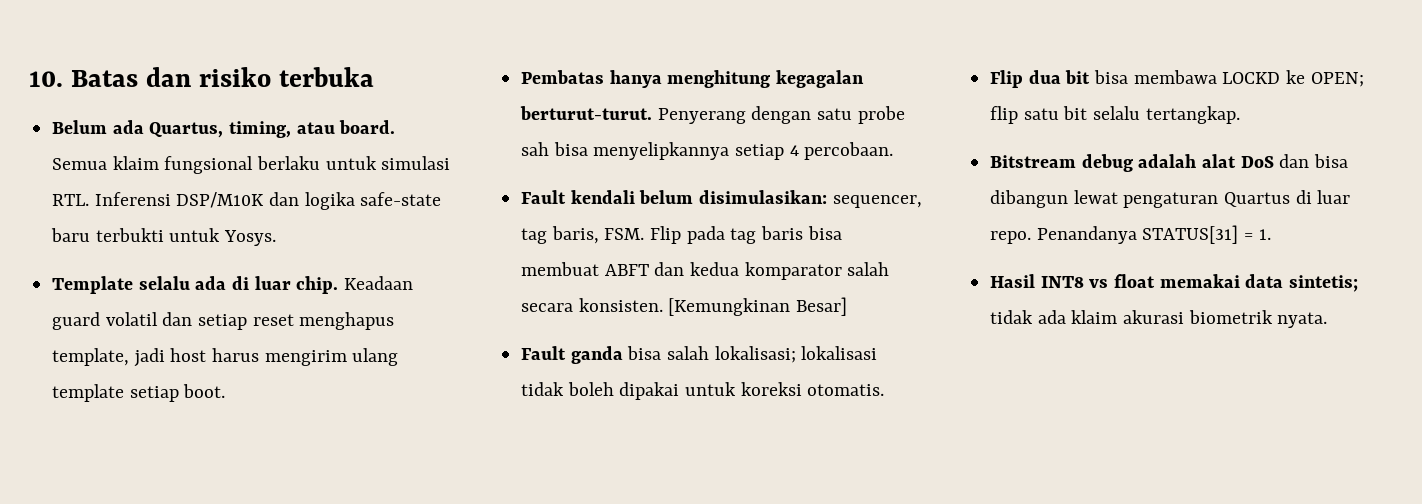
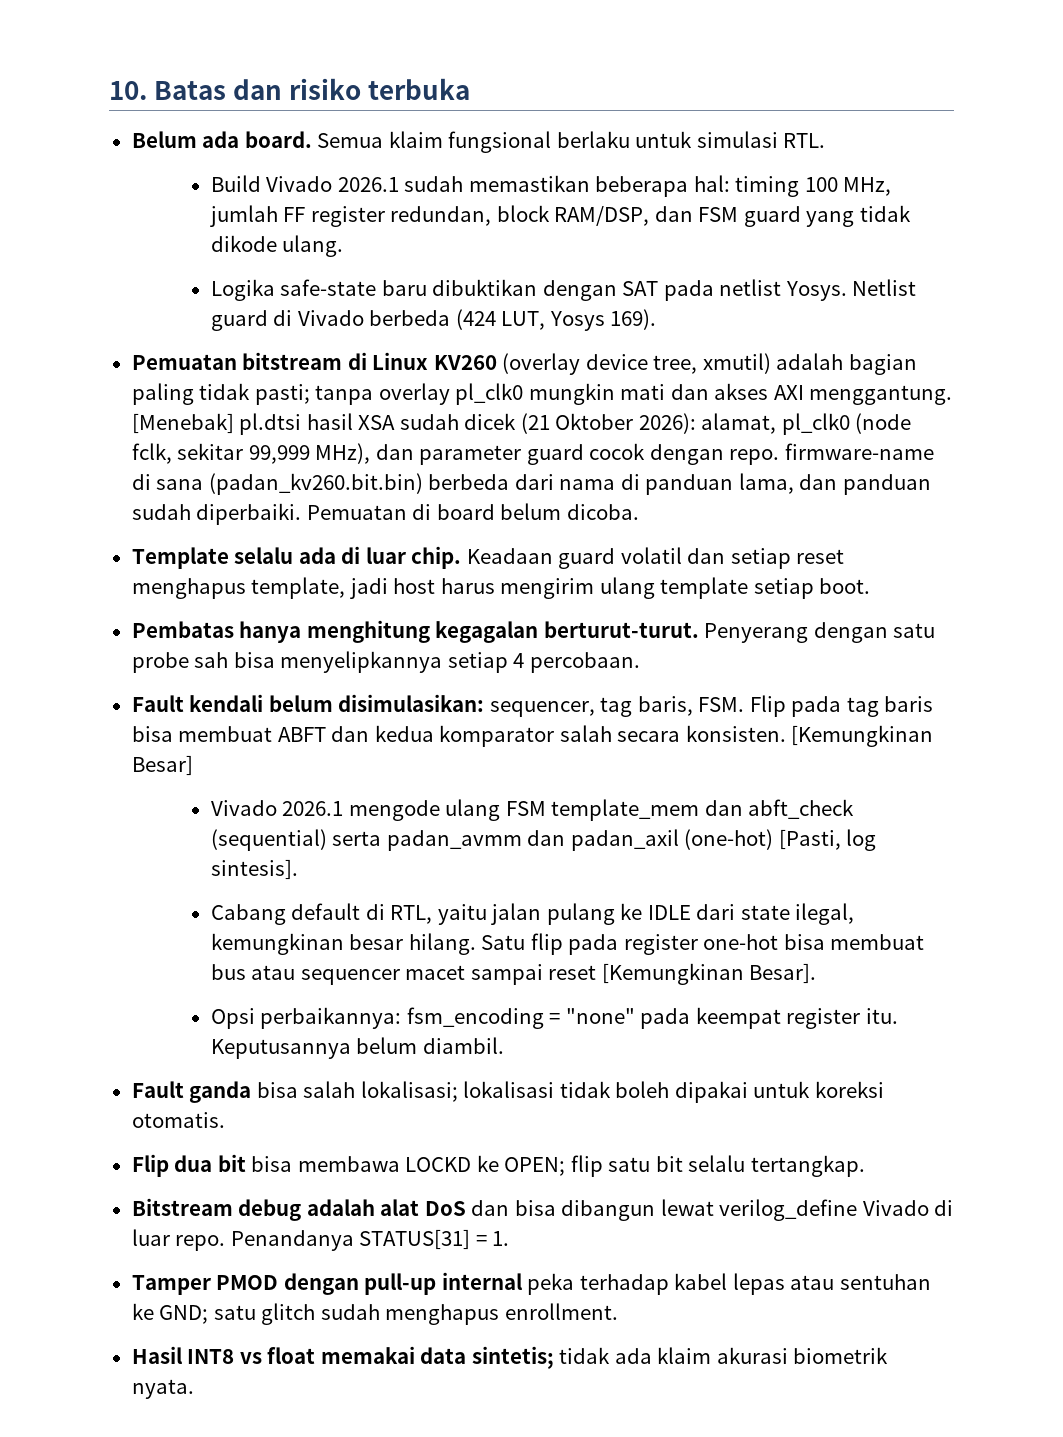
- Belum ada Quartus, timing, atau board.
+ Belum ada board.
- Semua klaim fungsional berlaku untuk simulasi RTL. Inferensi DSP/M10K dan logika safe-state baru terbukti untuk Yosys.
+ Semua klaim fungsional berlaku untuk simulasi RTL.
+ Build Vivado 2026.1 sudah memastikan beberapa hal: timing 100 MHz, jumlah FF register redundan, block RAM/DSP, dan FSM guard yang tidak dikode ulang.
+ Logika safe-state baru dibuktikan dengan SAT pada netlist Yosys. Netlist guard di Vivado berbeda (424 LUT, Yosys 169).
+ Pemuatan bitstream di Linux KV260 (overlay device tree, xmutil) adalah bagian paling tidak pasti; tanpa overlay pl_clk0 mungkin mati dan akses AXI menggantung. [Menebak] pl.dtsi hasil XSA sudah dicek (21 Oktober 2026): alamat, pl_clk0 (node fclk, sekitar 99,999 MHz), dan parameter guard cocok dengan repo. firmware-name di sana (padan_kv260.bit.bin) berbeda dari nama di panduan lama, dan panduan sudah diperbaiki. Pemuatan di board belum dicoba.
+ Vivado 2026.1 mengode ulang FSM template_mem dan abft_check (sequential) serta padan_avmm dan padan_axil (one-hot) [Pasti, log sintesis].
+ Cabang default di RTL, yaitu jalan pulang ke IDLE dari state ilegal, kemungkinan besar hilang. Satu flip pada register one-hot bisa membuat bus atau sequencer macet sampai reset [Kemungkinan Besar].
+ Opsi perbaikannya: fsm_encoding = "none" pada keempat register itu. Keputusannya belum diambil.
- Bitstream debug adalah alat DoS dan bisa dibangun lewat pengaturan Quartus di luar repo.
+ Bitstream debug adalah alat DoS dan bisa dibangun lewat verilog_define Vivado di luar repo.
+ Tamper PMOD dengan pull-up internal peka terhadap kabel lepas atau sentuhan ke GND; satu glitch sudah menghapus enrollment.

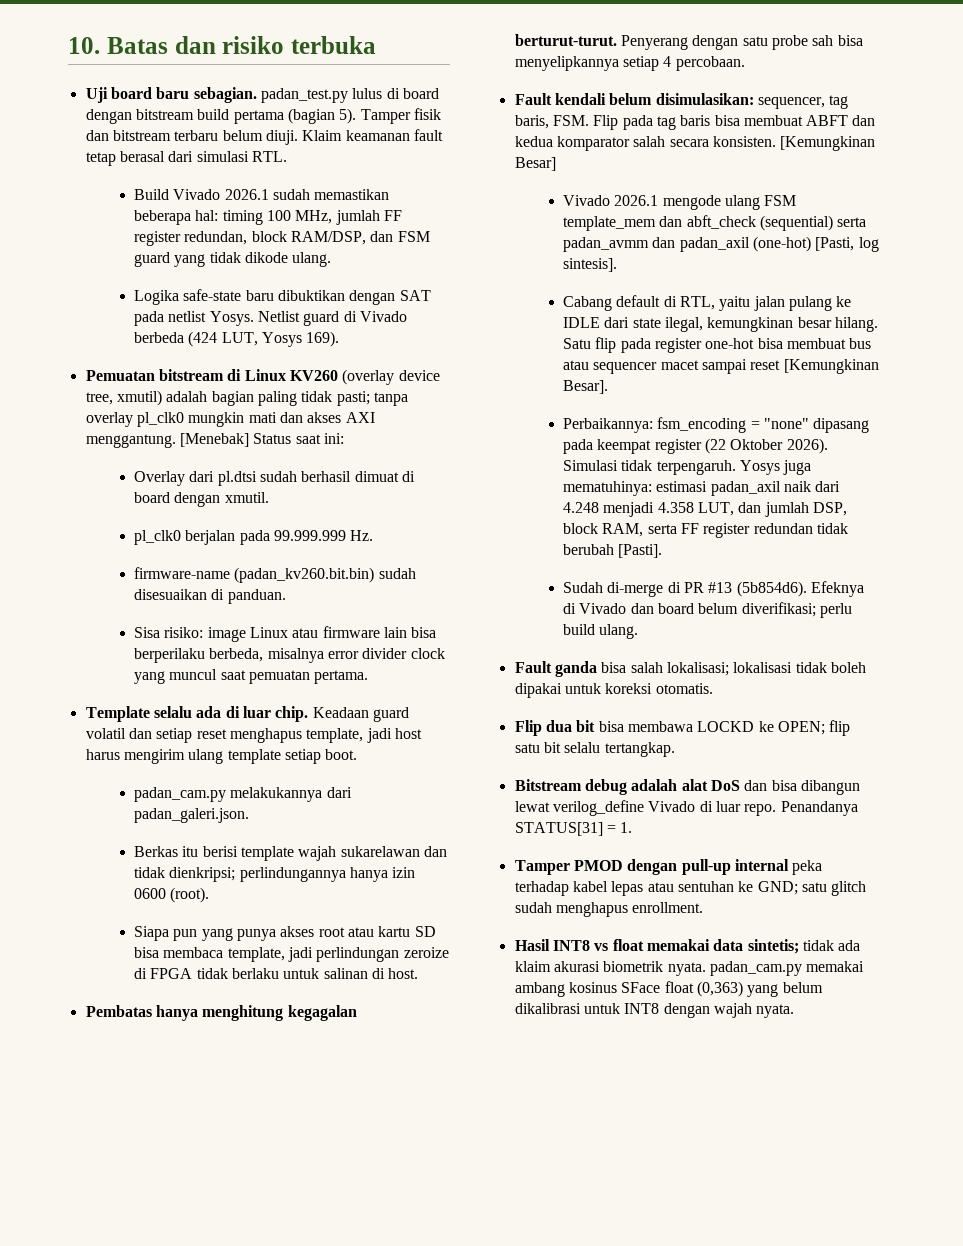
- Belum ada board. Semua klaim fungsional berlaku untuk simulasi RTL.
+ Uji board baru sebagian. padan_test.py lulus di board dengan bitstream build pertama (bagian 5). Tamper fisik dan bitstream terbaru belum diuji. Klaim keamanan fault tetap berasal dari simulasi RTL.
- [Menebak] pl.dtsi hasil XSA sudah dicek (21 Oktober 2026): alamat, pl_clk0 (node fclk, sekitar 99,999 MHz), dan parameter guard cocok dengan repo. firmware-name di sana (padan_kv260.bit.bin) berbeda dari nama di panduan lama, dan panduan sudah diperbaiki. Pemuatan di board belum dicoba.
+ [Menebak] Status saat ini:
+ Overlay dari pl.dtsi sudah berhasil dimuat di board dengan xmutil.
+ pl_clk0 berjalan pada 99.999.999 Hz.
+ firmware-name (padan_kv260.bit.bin) sudah disesuaikan di panduan.
+ Sisa risiko: image Linux atau firmware lain bisa berperilaku berbeda, misalnya error divider clock yang muncul saat pemuatan pertama.
+ padan_cam.py melakukannya dari padan_galeri.json.
+ Berkas itu berisi template wajah sukarelawan dan tidak dienkripsi; perlindungannya hanya izin 0600 (root).
+ Siapa pun yang punya akses root atau kartu SD bisa membaca template, jadi perlindungan zeroize di FPGA tidak berlaku untuk salinan di host.
- Opsi perbaikannya: fsm_encoding = "none" pada keempat register itu. Keputusannya belum diambil.
+ Perbaikannya: fsm_encoding = "none" dipasang pada keempat register (22 Oktober 2026). Simulasi tidak terpengaruh. Yosys juga mematuhinya: estimasi padan_axil naik dari 4.248 menjadi 4.358 LUT, dan jumlah DSP, block RAM, serta FF register redundan tidak berubah [Pasti].
+ Sudah di-merge di PR #13 (5b854d6). Efeknya di Vivado dan board belum diverifikasi; perlu build ulang.
- Hasil INT8 vs float memakai data sintetis; tidak ada klaim akurasi biometrik nyata.
+ Hasil INT8 vs float memakai data sintetis; tidak ada klaim akurasi biometrik nyata. padan_cam.py memakai ambang kosinus SFace float (0,363) yang belum dikalibrasi untuk INT8 dengan wajah nyata.

